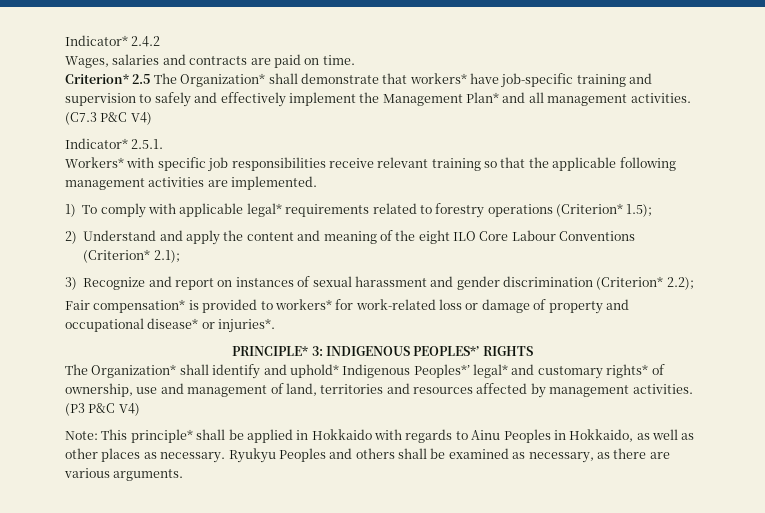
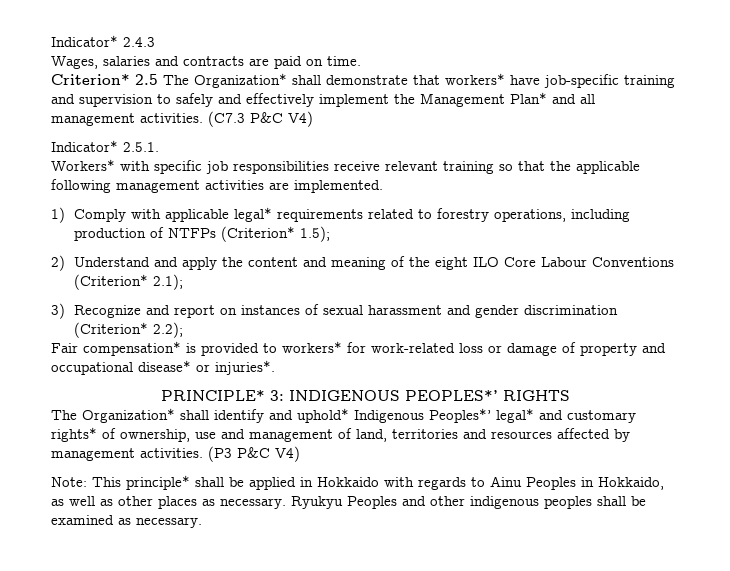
- Indicator* 2.4.2
+ Indicator* 2.4.3
- 1) To comply with applicable legal* requirements related to forestry operations (Criterion* 1.5);
+ 1) Comply with applicable legal* requirements related to forestry operations, including production of NTFPs (Criterion* 1.5);
- Ryukyu Peoples and others shall be examined as necessary, as there are various arguments.
+ Ryukyu Peoples and other indigenous peoples shall be examined as necessary.

